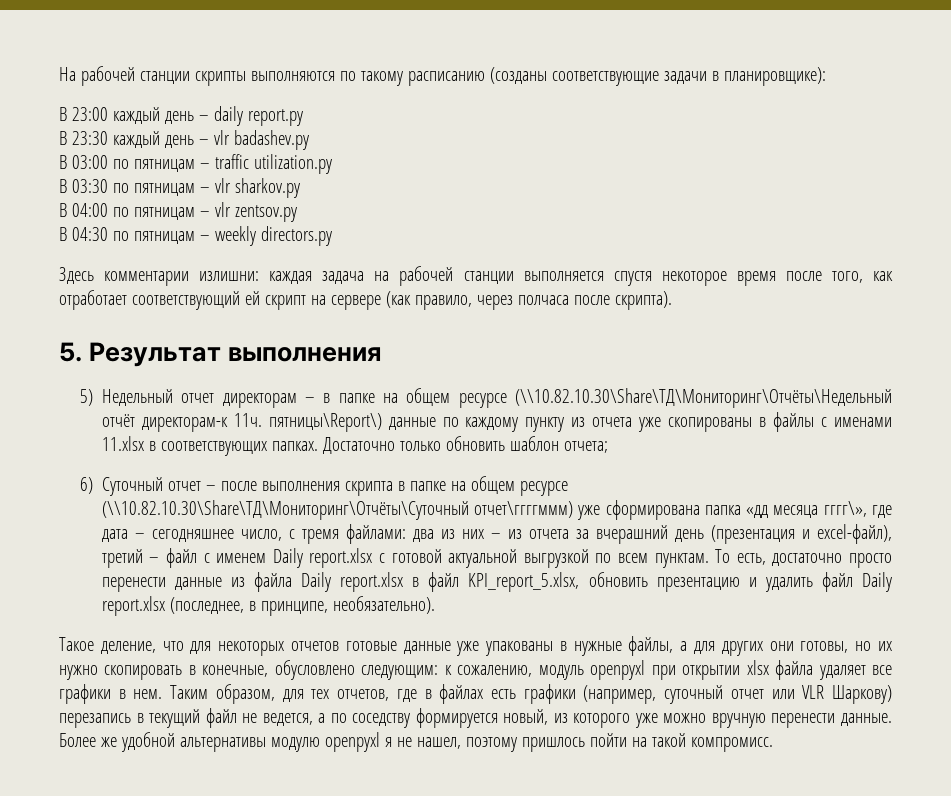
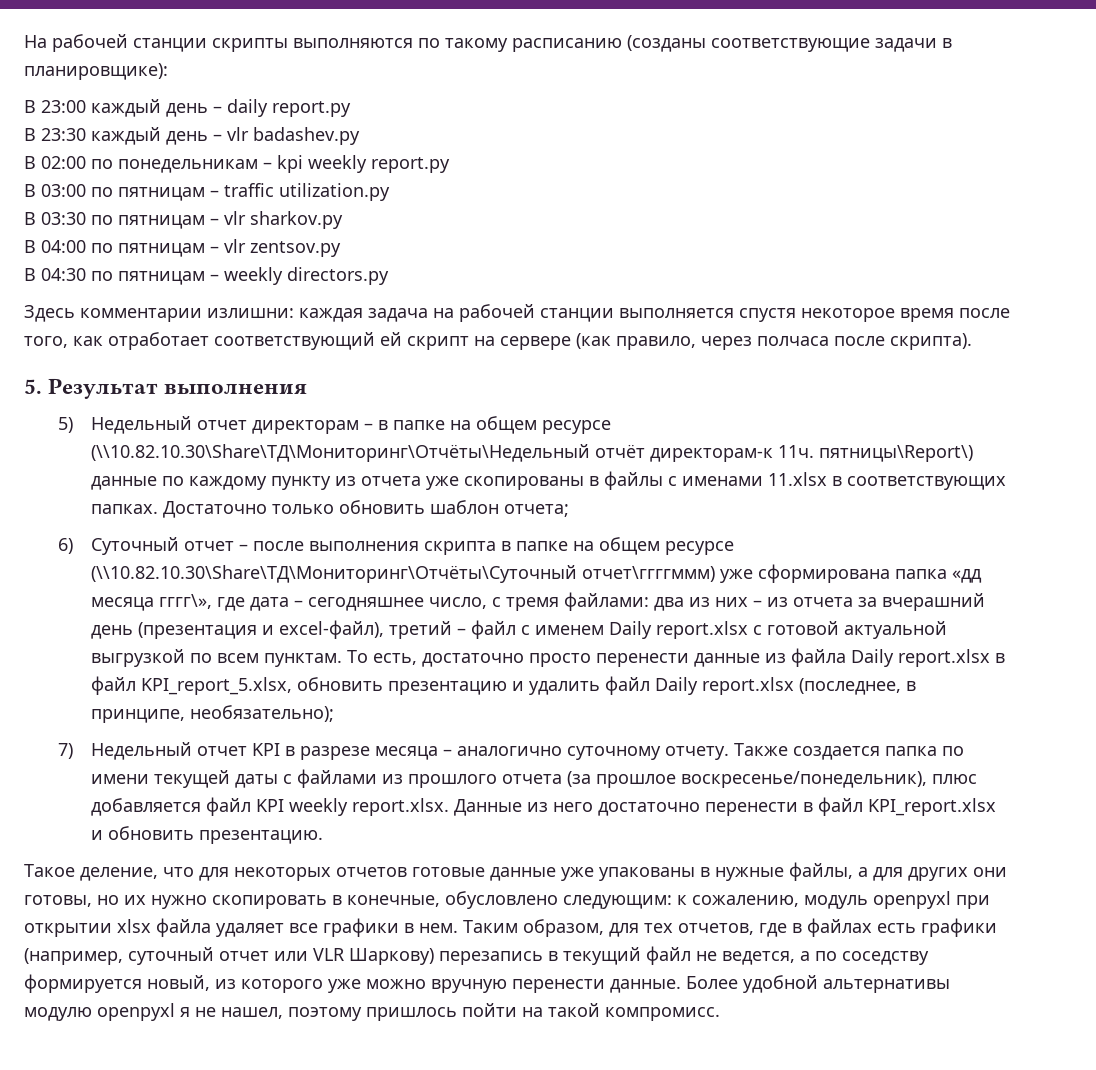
+ В 02:00 по понедельникам – kpi weekly report.py
- То есть, достаточно просто перенести данные из файла Daily report.xlsx в файл KPI_report_5.xlsx, обновить презентацию и удалить файл Daily report.xlsx (последнее, в принципе, необязательно).
+ То есть, достаточно просто перенести данные из файла Daily report.xlsx в файл KPI_report_5.xlsx, обновить презентацию и удалить файл Daily report.xlsx (последнее, в принципе, необязательно);
+ 7) Недельный отчет KPI в разрезе месяца – аналогично суточному отчету. Также создается папка по имени текущей даты с файлами из прошлого отчета (за прошлое воскресенье/понедельник), плюс добавляется файл KPI weekly report.xlsx. Данные из него достаточно перенести в файл KPI_report.xlsx и обновить презентацию.
- Более же удобной альтернативы модулю openpyxl я не нашел, поэтому пришлось пойти на такой компромисс.
+ Более удобной альтернативы модулю openpyxl я не нашел, поэтому пришлось пойти на такой компромисс.

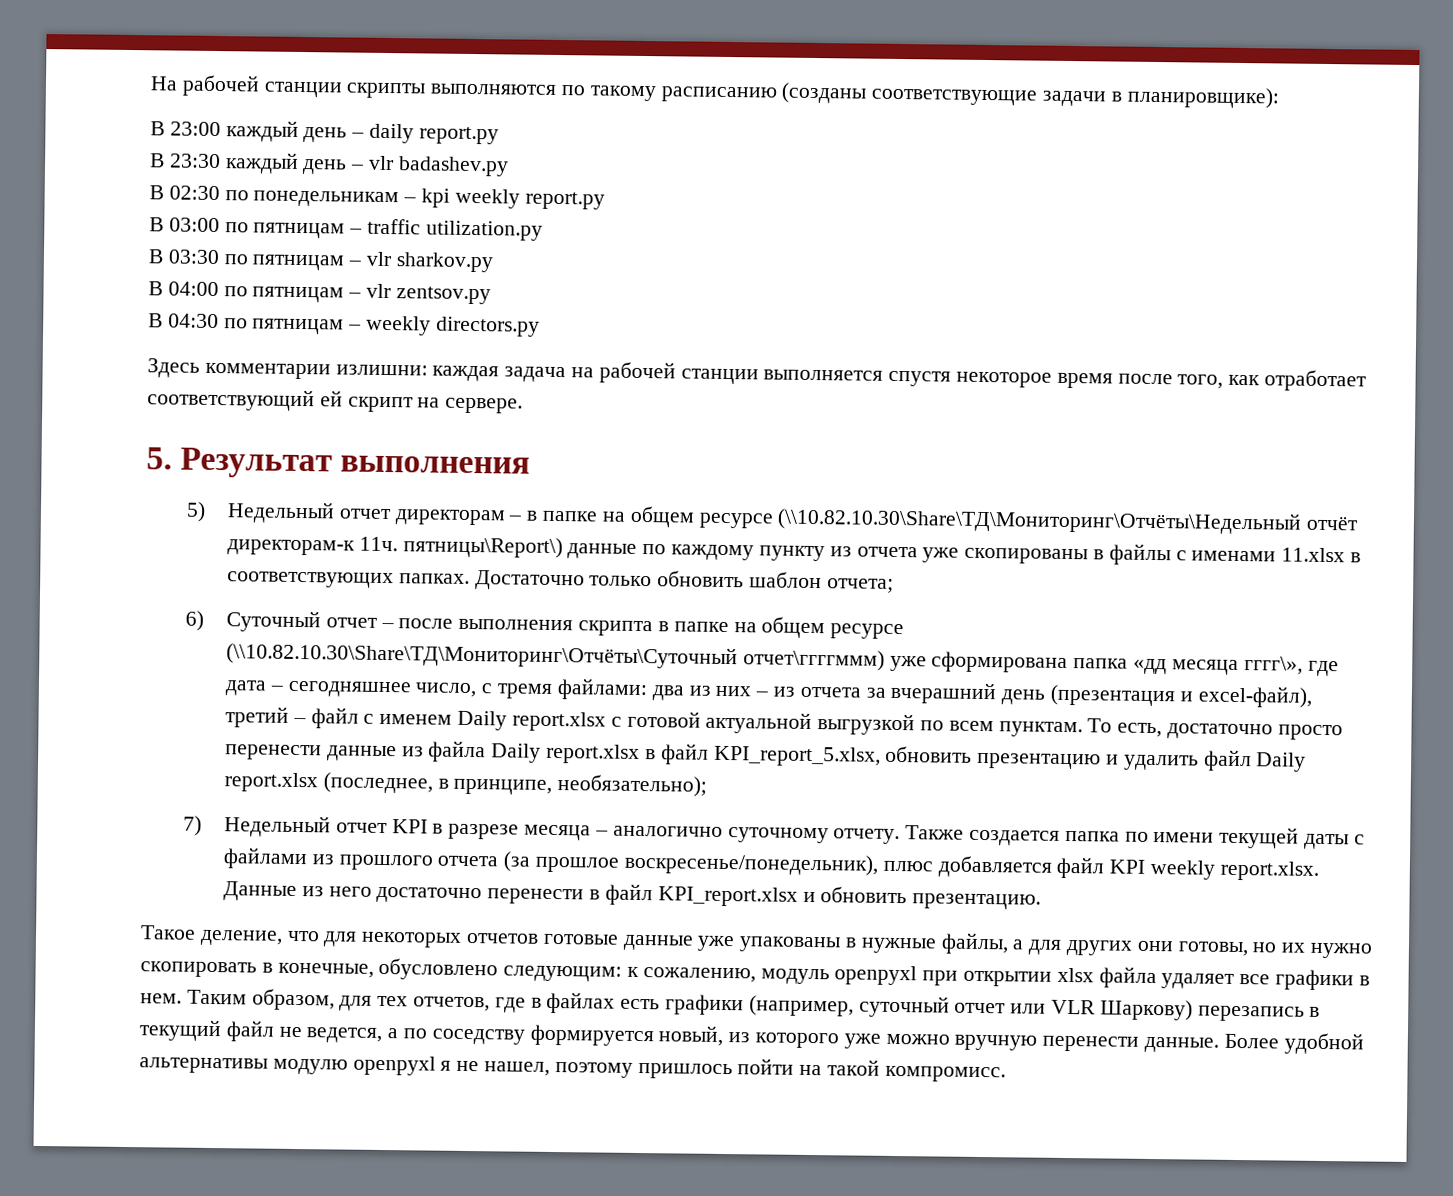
- В 02:00 по понедельникам – kpi weekly report.py
+ В 02:30 по понедельникам – kpi weekly report.py
- Здесь комментарии излишни: каждая задача на рабочей станции выполняется спустя некоторое время после того, как отработает соответствующий ей скрипт на сервере (как правило, через полчаса после скрипта).
+ Здесь комментарии излишни: каждая задача на рабочей станции выполняется спустя некоторое время после того, как отработает соответствующий ей скрипт на сервере.

